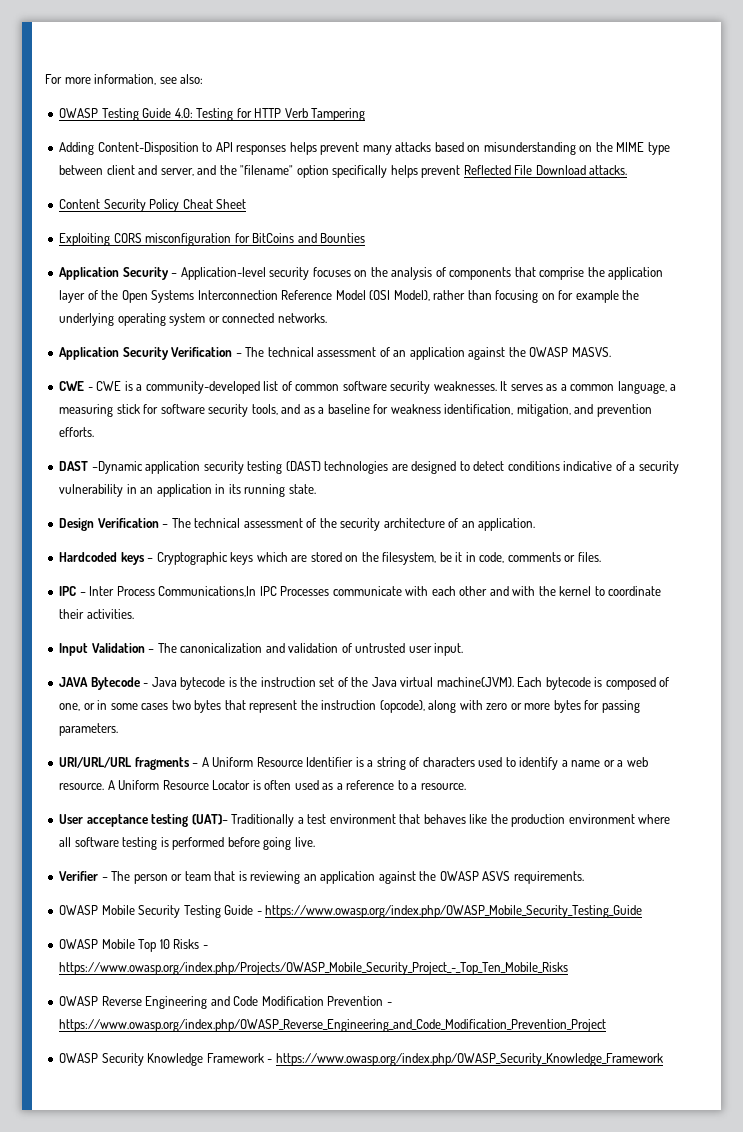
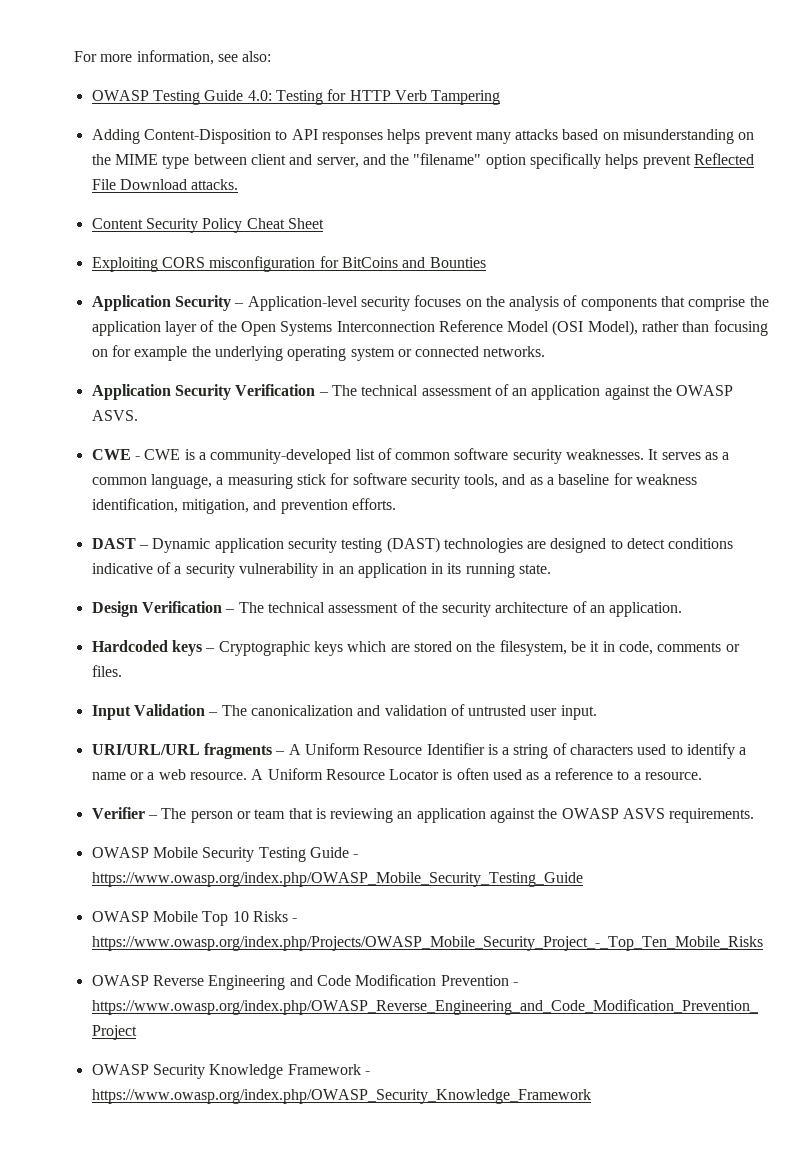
- Application Security Verification – The technical assessment of an application against the OWASP MASVS.
+ Application Security Verification – The technical assessment of an application against the OWASP ASVS.
- DAST –Dynamic application security testing (DAST) technologies are designed to detect conditions indicative of a security vulnerability in an application in its running state.
+ DAST – Dynamic application security testing (DAST) technologies are designed to detect conditions indicative of a security vulnerability in an application in its running state.
- IPC – Inter Process Communications,In IPC Processes communicate with each other and with the kernel to coordinate their activities.
- JAVA Bytecode - Java bytecode is the instruction set of the Java virtual machine(JVM). Each bytecode is composed of one, or in some cases two bytes that represent the instruction (opcode), along with zero or more bytes for passing parameters.
- User acceptance testing (UAT)– Traditionally a test environment that behaves like the production environment where all software testing is performed before going live.

